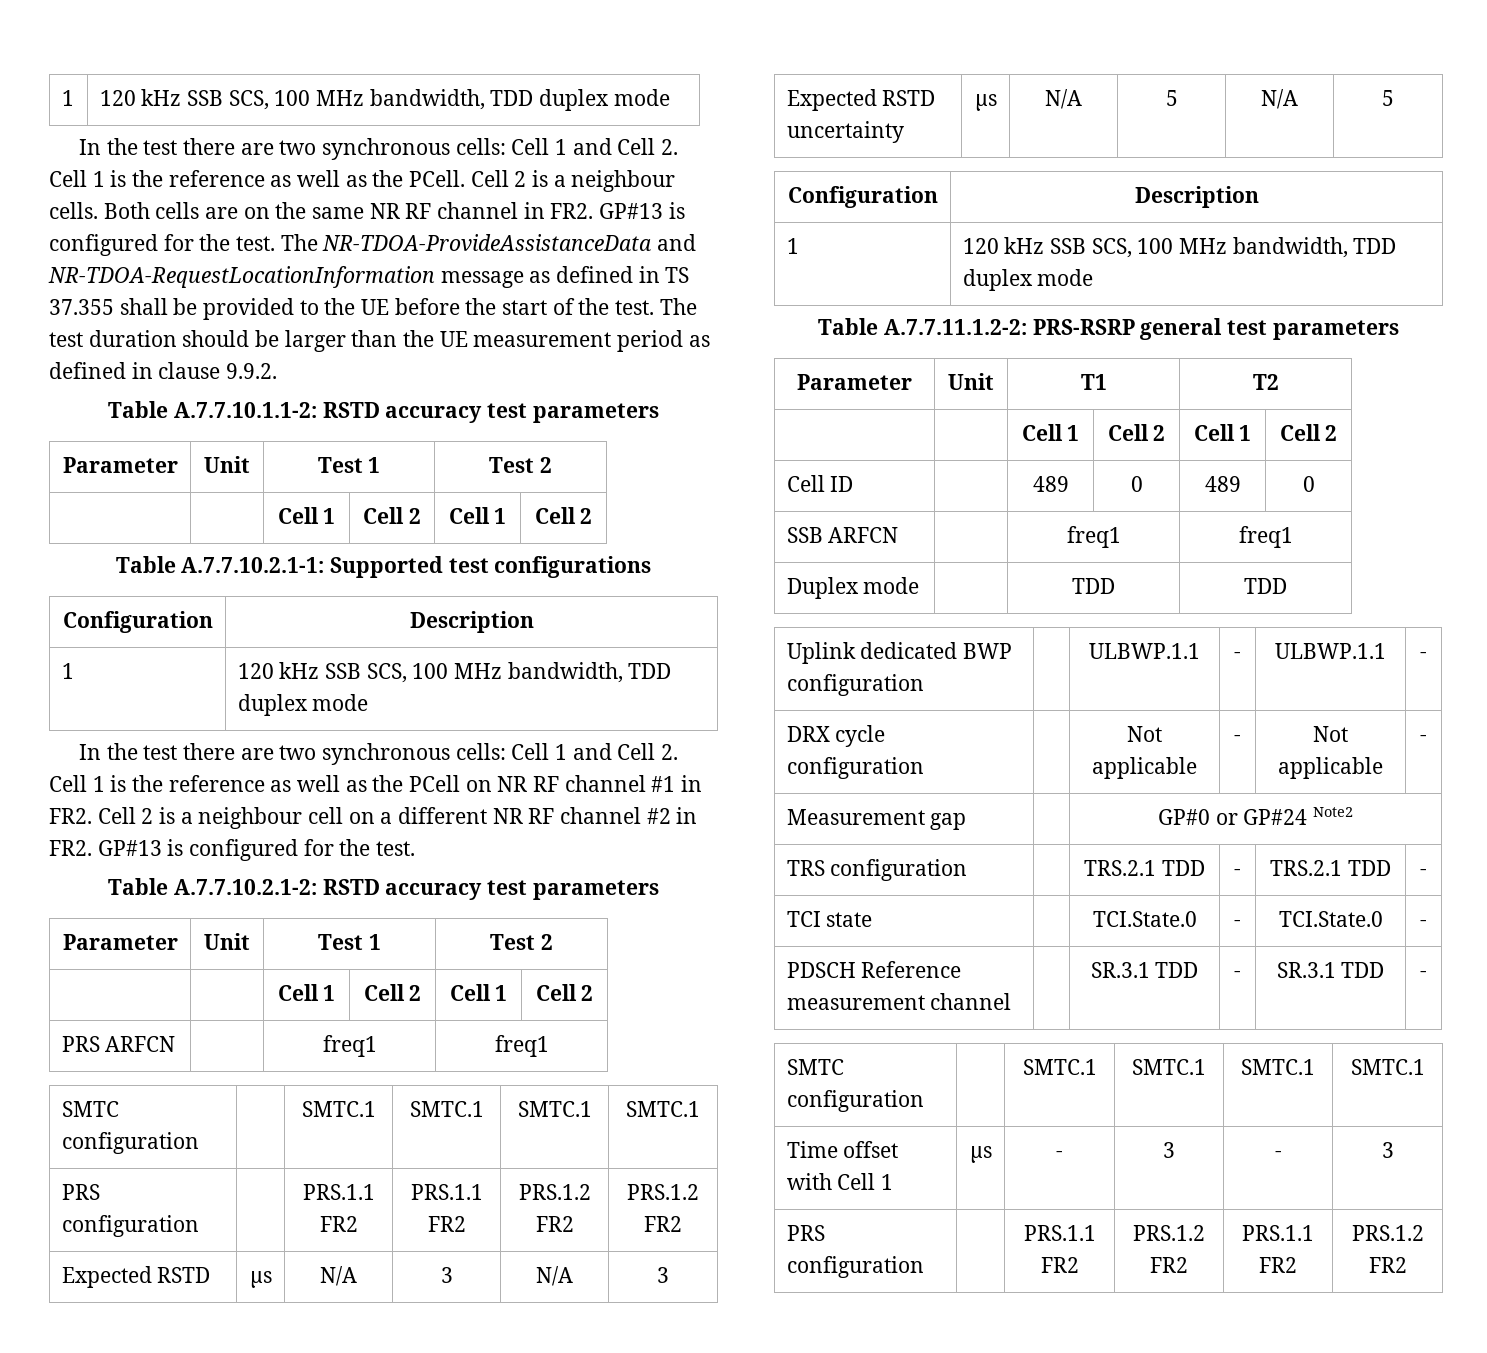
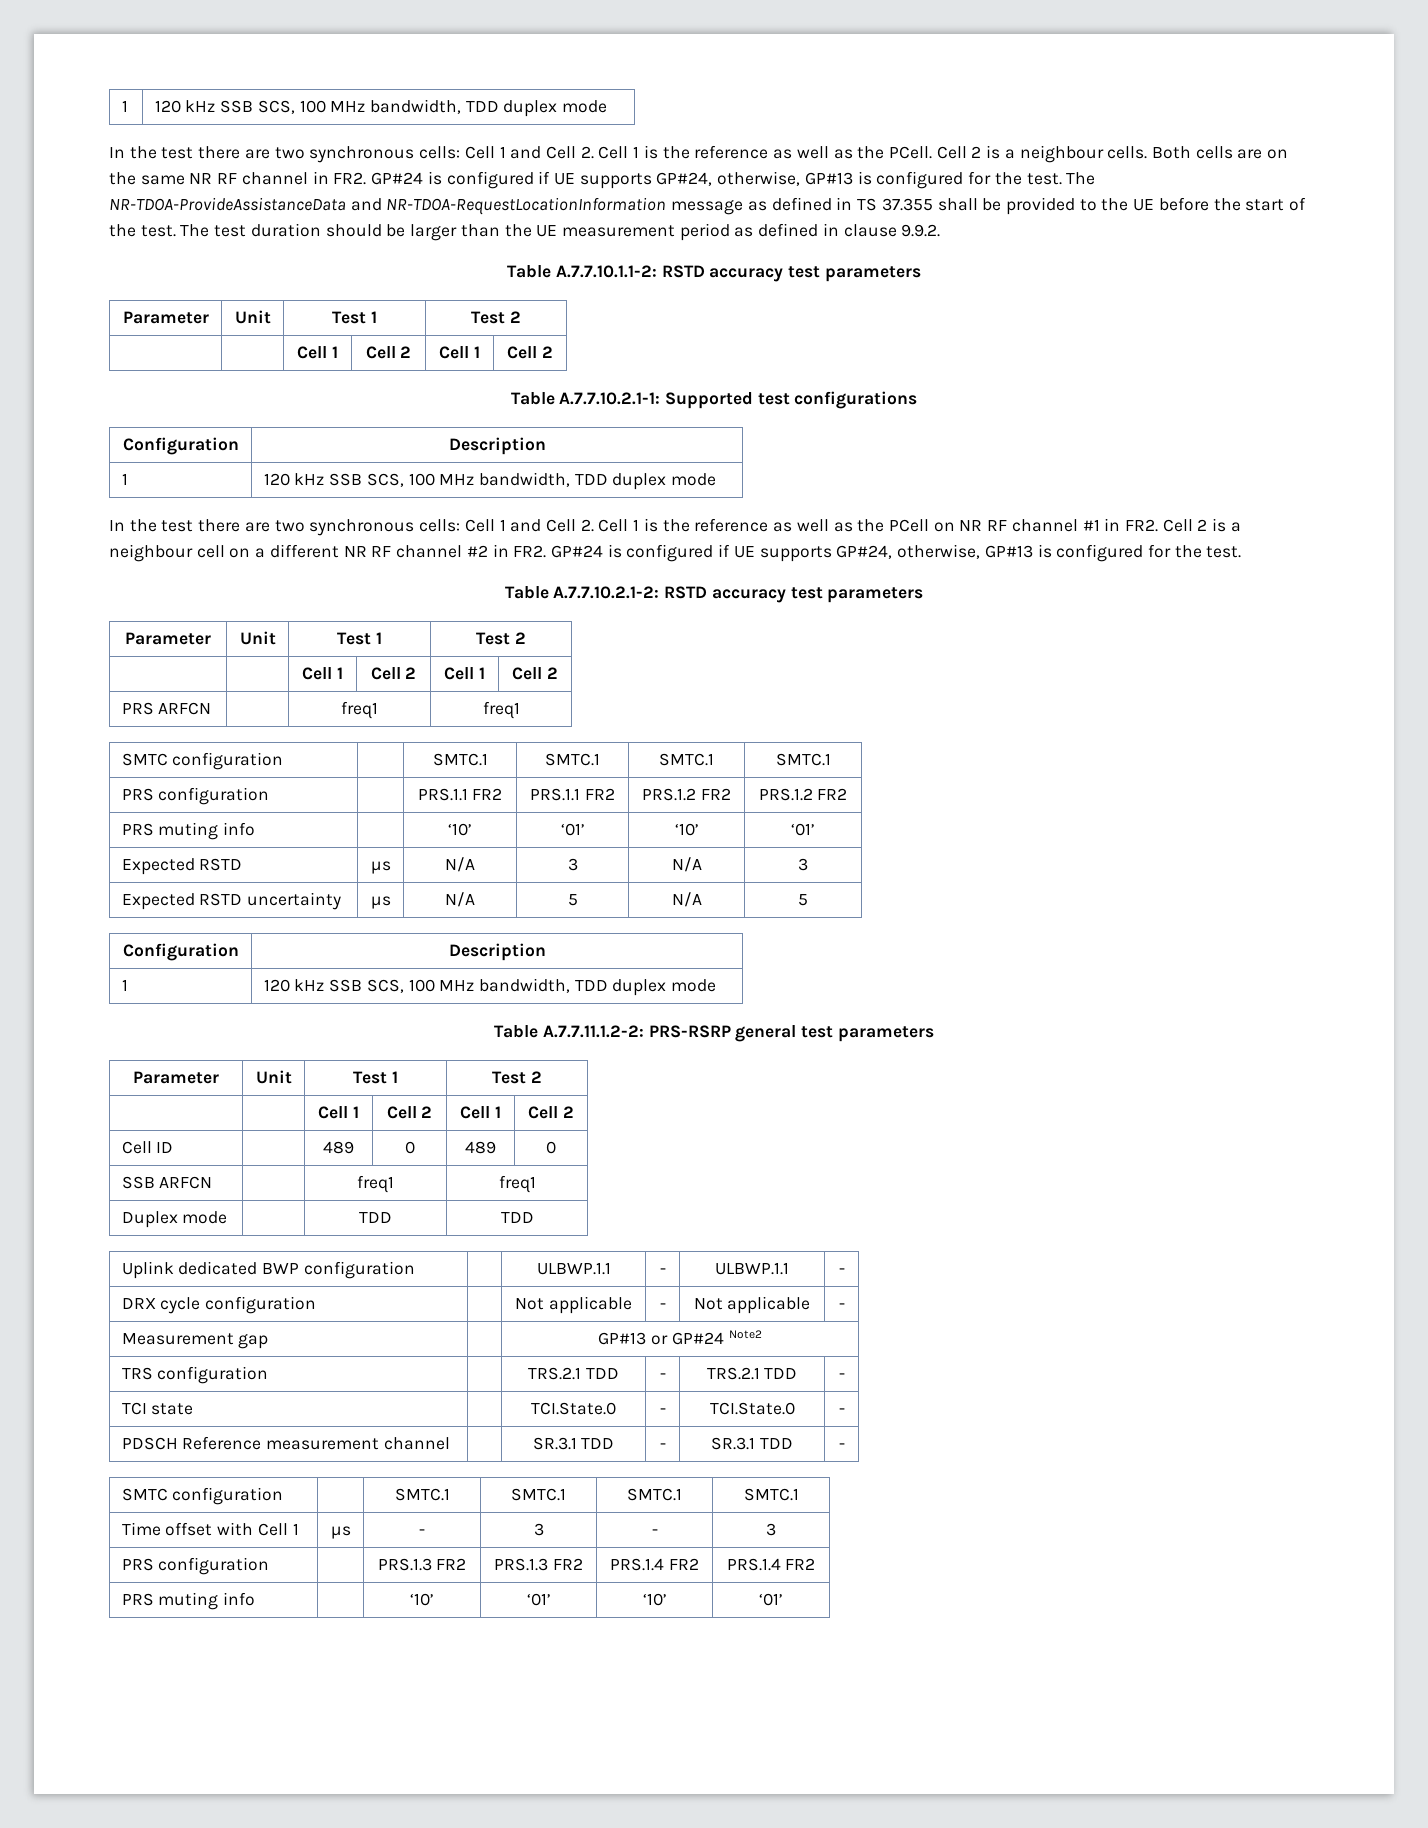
- Both cells are on the same NR RF channel in FR2. GP#13 is configured for the test.
+ Both cells are on the same NR RF channel in FR2. GP#24 is configured if UE supports GP#24, otherwise, GP#13 is configured for the test.
- In the test there are two synchronous cells: Cell 1 and Cell 2. Cell 1 is the reference as well as the PCell on NR RF channel #1 in FR2. Cell 2 is a neighbour cell on a different NR RF channel #2 in FR2. GP#13 is configured for the test.
+ In the test there are two synchronous cells: Cell 1 and Cell 2. Cell 1 is the reference as well as the PCell on NR RF channel #1 in FR2. Cell 2 is a neighbour cell on a different NR RF channel #2 in FR2. GP#24 is configured if UE supports GP#24, otherwise, GP#13 is configured for the test.
  PRS configuration | | PRS.1.1 FR2 | PRS.1.1 FR2 | PRS.1.2 FR2 | PRS.1.2 FR2
+ PRS muting info | | ‘10’ | ‘01’ | ‘10’ | ‘01’
  Table A.7.7.11.1.2-2: PRS-RSRP general test parameters
- Parameter | Unit | T1 | T2
+ Parameter | Unit | Test 1 | Test 2
- Measurement gap | | GP#0 or GP#24 Note2
+ Measurement gap | | GP#13 or GP#24 Note2
- PRS configuration | | PRS.1.1 FR2 | PRS.1.2 FR2 | PRS.1.1 FR2 | PRS.1.2 FR2
+ PRS configuration | | PRS.1.3 FR2 | PRS.1.3 FR2 | PRS.1.4 FR2 | PRS.1.4 FR2
+ PRS muting info | | ‘10’ | ‘01’ | ‘10’ | ‘01’

